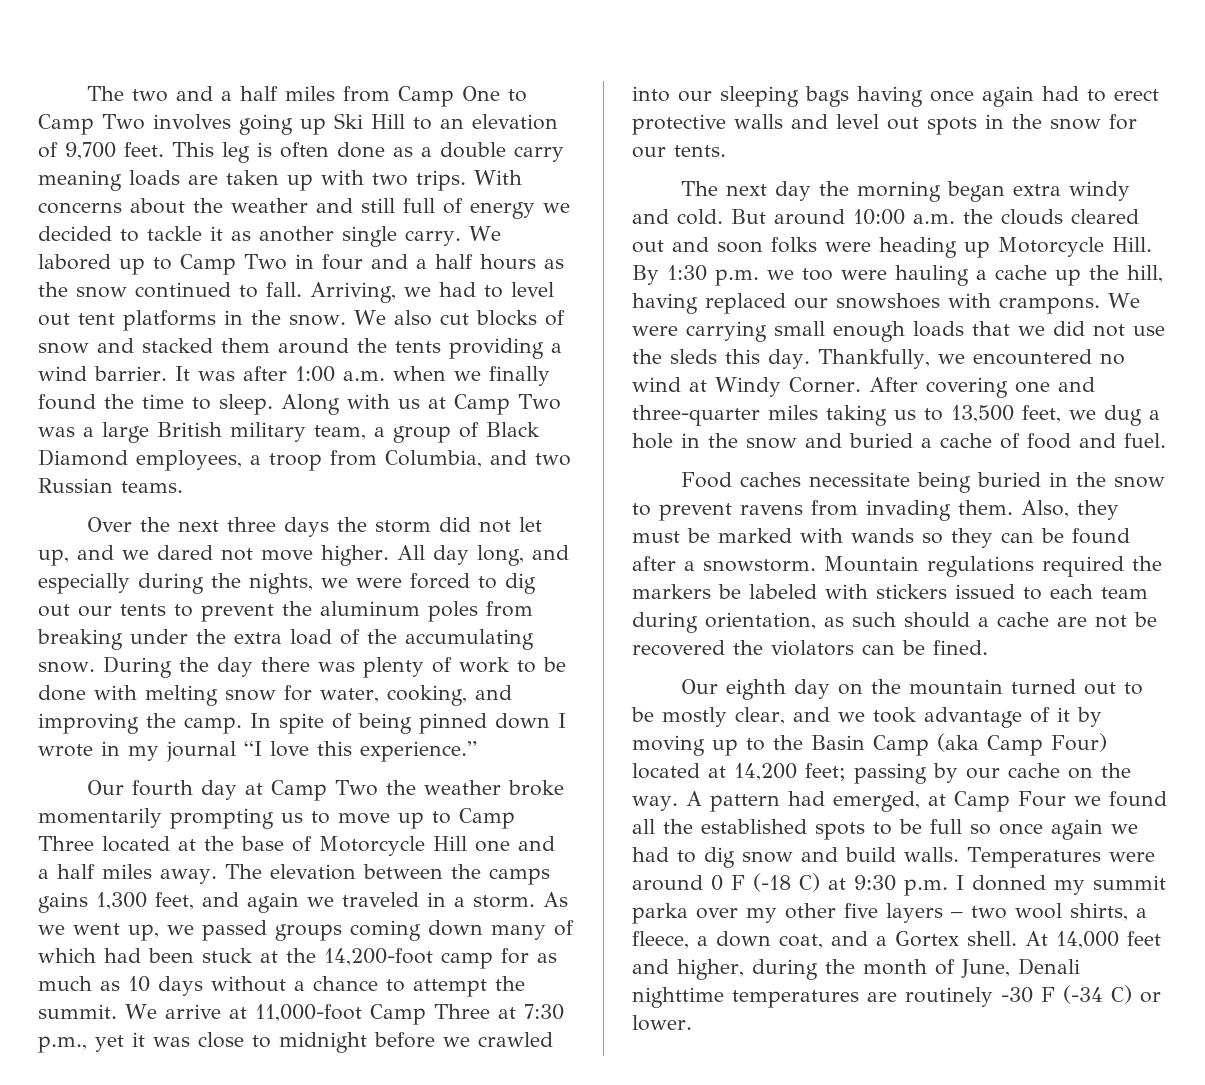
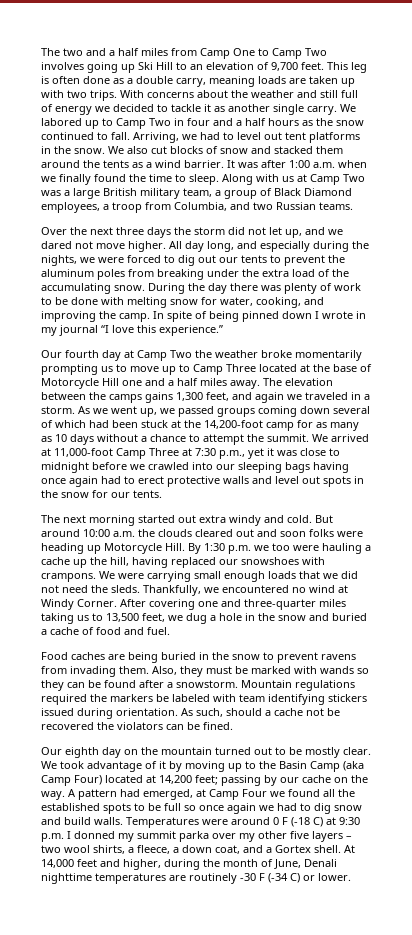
- This leg is often done as a double carry meaning loads are taken up with two trips.
+ This leg is often done as a double carry, meaning loads are taken up with two trips.
- We also cut blocks of snow and stacked them around the tents providing a wind barrier.
+ We also cut blocks of snow and stacked them around the tents as a wind barrier.
- As we went up, we passed groups coming down many of which had been stuck at the 14,200-foot camp for as much as 10 days without a chance to attempt the summit.
+ As we went up, we passed groups coming down several of which had been stuck at the 14,200-foot camp for as many as 10 days without a chance to attempt the summit.
- We arrive at 11,000-foot Camp Three at 7:30 p.m., yet it was close to midnight before we crawled into our sleeping bags having once again had to erect protective walls and level out spots in the snow for our tents.
+ We arrived at 11,000-foot Camp Three at 7:30 p.m., yet it was close to midnight before we crawled into our sleeping bags having once again had to erect protective walls and level out spots in the snow for our tents.
- The next day the morning began extra windy and cold.
+ The next morning started out extra windy and cold.
- We were carrying small enough loads that we did not use the sleds this day.
+ We were carrying small enough loads that we did not need the sleds.
- Food caches necessitate being buried in the snow to prevent ravens from invading them.
+ Food caches are being buried in the snow to prevent ravens from invading them.
- Mountain regulations required the markers be labeled with stickers issued to each team during orientation, as such should a cache are not be recovered the violators can be fined.
+ Mountain regulations required the markers be labeled with team identifying stickers issued during orientation. As such, should a cache not be recovered the violators can be fined.
- Our eighth day on the mountain turned out to be mostly clear, and we took advantage of it by moving up to the Basin Camp (aka Camp Four) located at 14,200 feet; passing by our cache on the way.
+ Our eighth day on the mountain turned out to be mostly clear. We took advantage of it by moving up to the Basin Camp (aka Camp Four) located at 14,200 feet; passing by our cache on the way.

